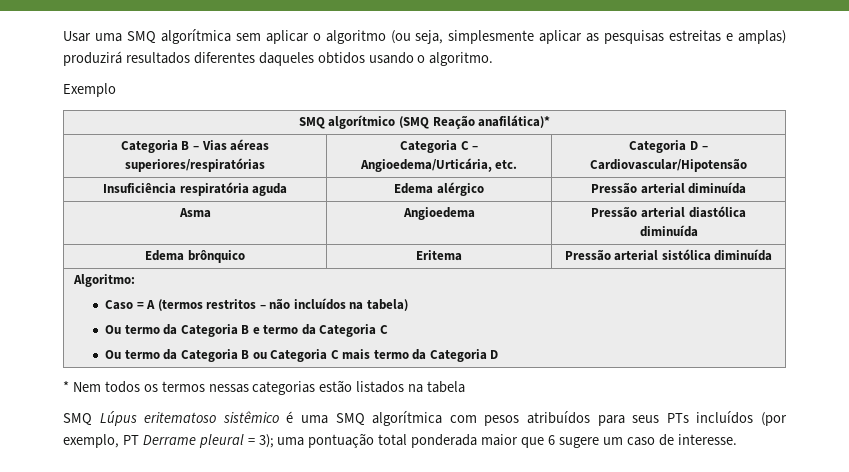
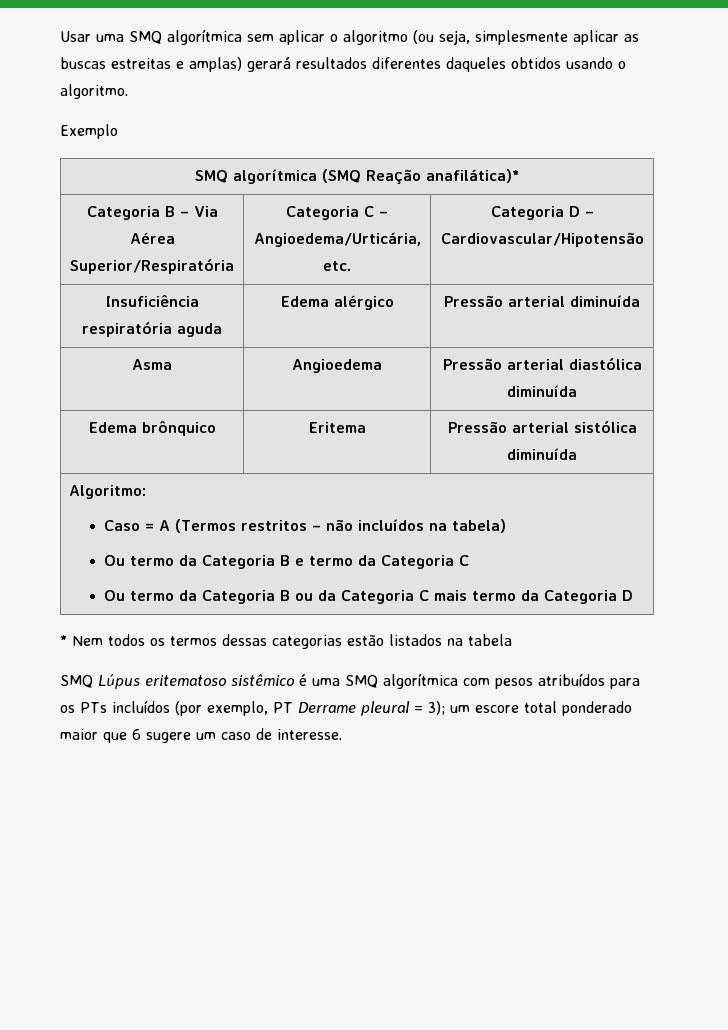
- Usar uma SMQ algorítmica sem aplicar o algoritmo (ou seja, simplesmente aplicar as pesquisas estreitas e amplas) produzirá resultados diferentes daqueles obtidos usando o algoritmo.
+ Usar uma SMQ algorítmica sem aplicar o algoritmo (ou seja, simplesmente aplicar as buscas estreitas e amplas) gerará resultados diferentes daqueles obtidos usando o algoritmo.
- SMQ algorítmico (SMQ Reação anafilática)*
+ SMQ algorítmica (SMQ Reação anafilática)*
- Categoria B – Vias aéreas superiores/respiratórias | Categoria C – Angioedema/Urticária, etc. | Categoria D – Cardiovascular/Hipotensão
+ Categoria B – Via Aérea Superior/Respiratória | Categoria C – Angioedema/Urticária, etc. | Categoria D – Cardiovascular/Hipotensão
  Algoritmo:
- Caso = A (termos restritos – não incluídos na tabela)
+ Caso = A (Termos restritos – não incluídos na tabela)
  Ou termo da Categoria B e termo da Categoria C
- Ou termo da Categoria B ou Categoria C mais termo da Categoria D
+ Ou termo da Categoria B ou da Categoria C mais termo da Categoria D
- * Nem todos os termos nessas categorias estão listados na tabela
+ * Nem todos os termos dessas categorias estão listados na tabela
- SMQ Lúpus eritematoso sistêmico é uma SMQ algorítmica com pesos atribuídos para seus PTs incluídos (por exemplo, PT Derrame pleural = 3); uma pontuação total ponderada maior que 6 sugere um caso de interesse.
+ SMQ Lúpus eritematoso sistêmico é uma SMQ algorítmica com pesos atribuídos para os PTs incluídos (por exemplo, PT Derrame pleural = 3); um escore total ponderado maior que 6 sugere um caso de interesse.

